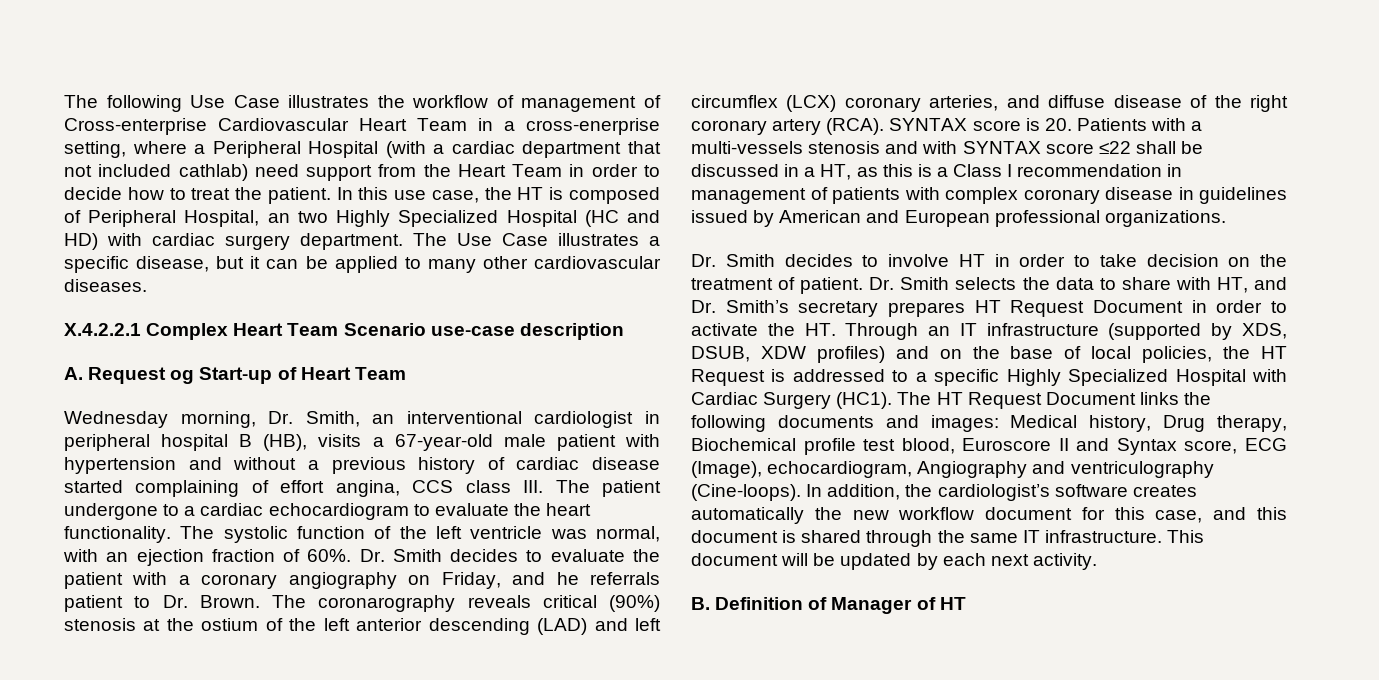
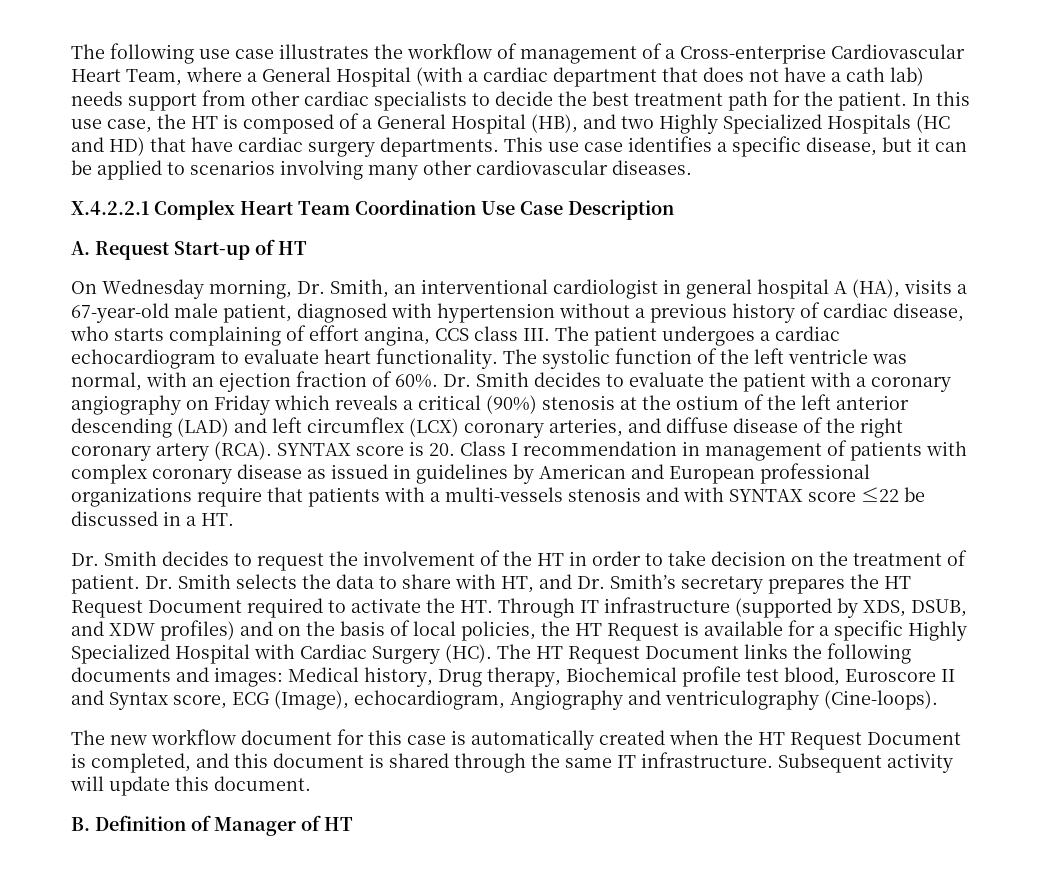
- The following Use Case illustrates the workflow of management of Cross-enterprise Cardiovascular Heart Team in a cross-enerprise setting, where a Peripheral Hospital (with a cardiac department that not included cathlab) need support from the Heart Team in order to decide how to treat the patient.
+ The following use case illustrates the workflow of management of a Cross-enterprise Cardiovascular Heart Team, where a General Hospital (with a cardiac department that does not have a cath lab) needs support from other cardiac specialists to decide the best treatment path for the patient.
- In this use case, the HT is composed of Peripheral Hospital, an two Highly Specialized Hospital (HC and HD) with cardiac surgery department. The Use Case illustrates a specific disease, but it can be applied to many other cardiovascular diseases.
+ In this use case, the HT is composed of a General Hospital (HB), and two Highly Specialized Hospitals (HC and HD) that have cardiac surgery departments. This use case identifies a specific disease, but it can be applied to scenarios involving many other cardiovascular diseases.
- X.4.2.2.1 Complex Heart Team Scenario use-case description
+ X.4.2.2.1 Complex Heart Team Coordination Use Case Description
- A. Request og Start-up of Heart Team
- Wednesday morning, Dr. Smith, an interventional cardiologist in peripheral hospital B (HB), visits a 67-year-old male patient with hypertension and without a previous history of cardiac disease started complaining of effort angina, CCS class III. The patient undergone to a cardiac echocardiogram to evaluate the heart functionality.
+ A. Request Start-up of HT
+ On Wednesday morning, Dr. Smith, an interventional cardiologist in general hospital A (HA), visits a 67-year-old male patient, diagnosed with hypertension without a previous history of cardiac disease, who starts complaining of effort angina, CCS class III. The patient undergoes a cardiac echocardiogram to evaluate heart functionality.
- Dr. Smith decides to evaluate the patient with a coronary angiography on Friday, and he referrals patient to Dr. Brown. The coronarography reveals critical (90%) stenosis at the ostium of the left anterior descending (LAD) and left circumflex (LCX) coronary arteries, and diffuse disease of the right coronary artery (RCA).
+ Dr. Smith decides to evaluate the patient with a coronary angiography on Friday which reveals a critical (90%) stenosis at the ostium of the left anterior descending (LAD) and left circumflex (LCX) coronary arteries, and diffuse disease of the right coronary artery (RCA).
- SYNTAX score is 20. Patients with a multi-vessels stenosis and with SYNTAX score ≤22 shall be discussed in a HT, as this is a Class I recommendation in management of patients with complex coronary disease in guidelines issued by American and European professional organizations.
- Dr. Smith decides to involve HT in order to take decision on the treatment of patient.
+ SYNTAX score is 20. Class I recommendation in management of patients with complex coronary disease as issued in guidelines by American and European professional organizations require that patients with a multi-vessels stenosis and with SYNTAX score ≤22 be discussed in a HT.
+ Dr. Smith decides to request the involvement of the HT in order to take decision on the treatment of patient.
- Dr. Smith selects the data to share with HT, and Dr. Smith’s secretary prepares HT Request Document in order to activate the HT. Through an IT infrastructure (supported by XDS, DSUB, XDW profiles) and on the base of local policies, the HT Request is addressed to a specific Highly Specialized Hospital with Cardiac Surgery (HC1). The HT Request Document links the following documents and images:
+ Dr. Smith selects the data to share with HT, and Dr. Smith’s secretary prepares the HT Request Document required to activate the HT. Through IT infrastructure (supported by XDS, DSUB, and XDW profiles) and on the basis of local policies, the HT Request is available for a specific Highly Specialized Hospital with Cardiac Surgery (HC). The HT Request Document links the following documents and images:
- Medical history, Drug therapy, Biochemical profile test blood, Euroscore II and Syntax score, ECG (Image), echocardiogram, Angiography and ventriculography (Cine-loops). In addition, the cardiologist’s software creates automatically the new workflow document for this case, and this document is shared through the same IT infrastructure.
+ Medical history, Drug therapy, Biochemical profile test blood, Euroscore II and Syntax score, ECG (Image), echocardiogram, Angiography and ventriculography (Cine-loops).
+ The new workflow document for this case is automatically created when the HT Request Document is completed, and this document is shared through the same IT infrastructure.
- This document will be updated by each next activity.
+ Subsequent activity will update this document.

